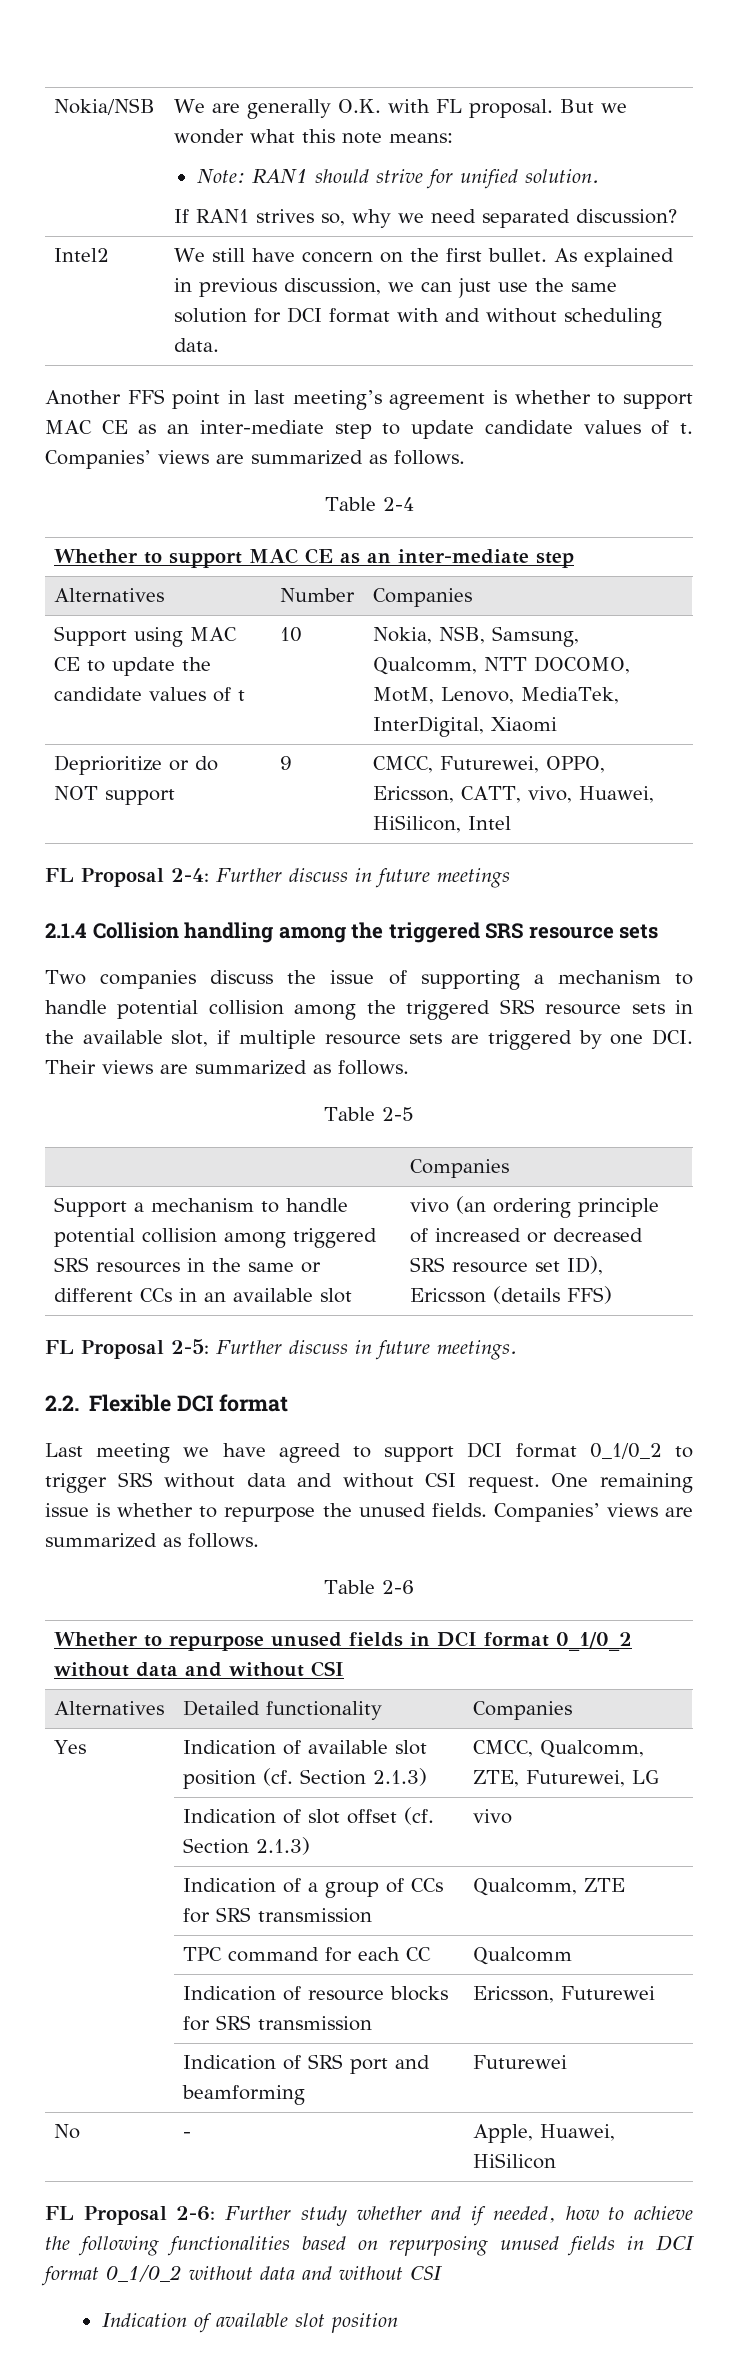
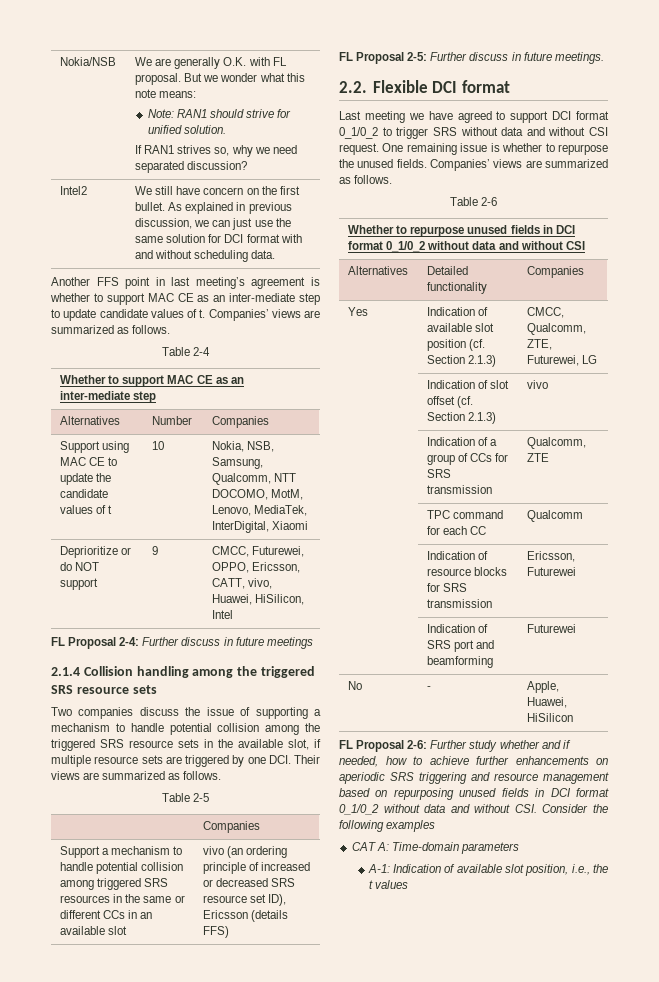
- FL Proposal 2-6: Further study whether and if needed, how to achieve the following functionalities based on repurposing unused fields in DCI format 0_1/0_2 without data and without CSI
- Indication of available slot position
+ FL Proposal 2-6: Further study whether and if needed, how to achieve further enhancements on aperiodic SRS triggering and resource management based on repurposing unused fields in DCI format 0_1/0_2 without data and without CSI. Consider the following examples
+ CAT A: Time-domain parameters
+ A-1: Indication of available slot position, i.e., the t values

